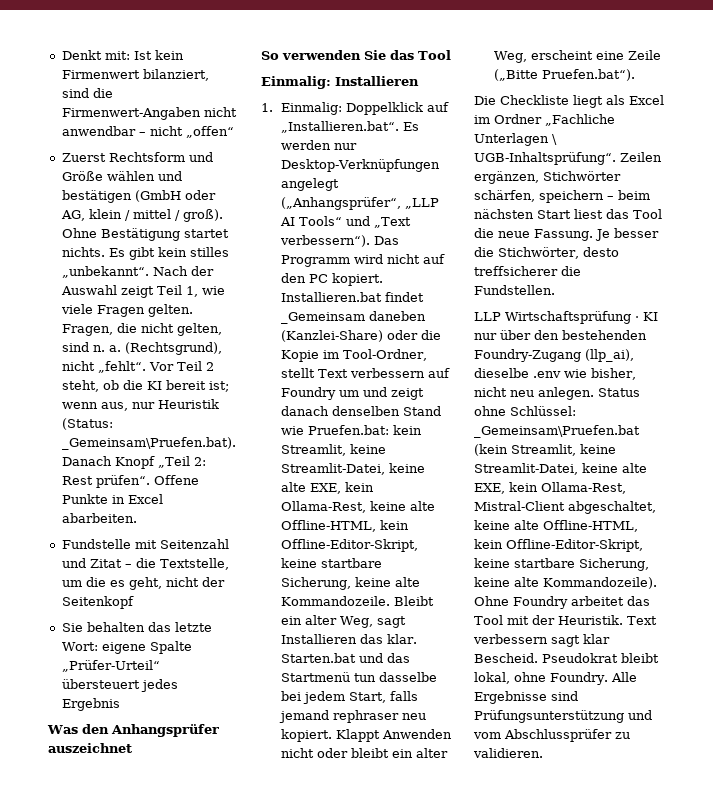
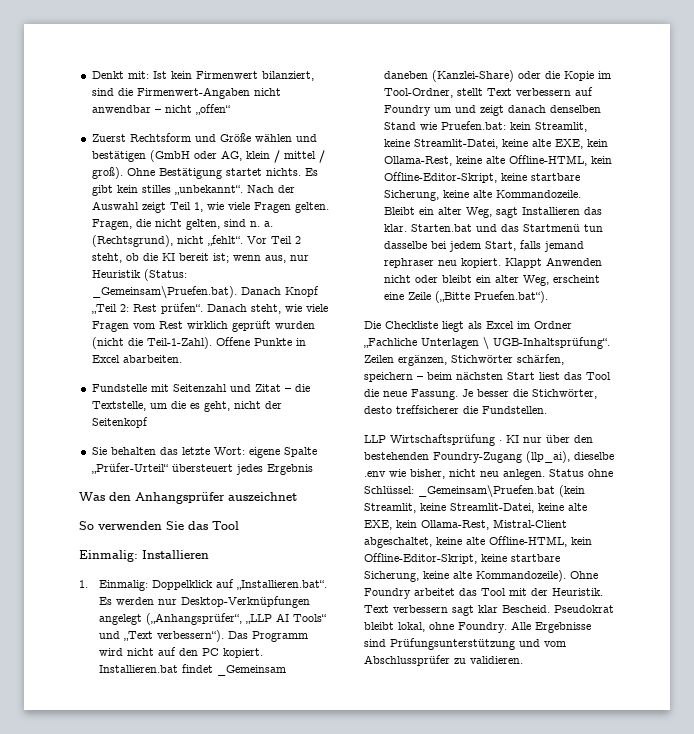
+ Danach steht, wie viele Fragen vom Rest wirklich geprüft wurden (nicht die Teil-1-Zahl).

